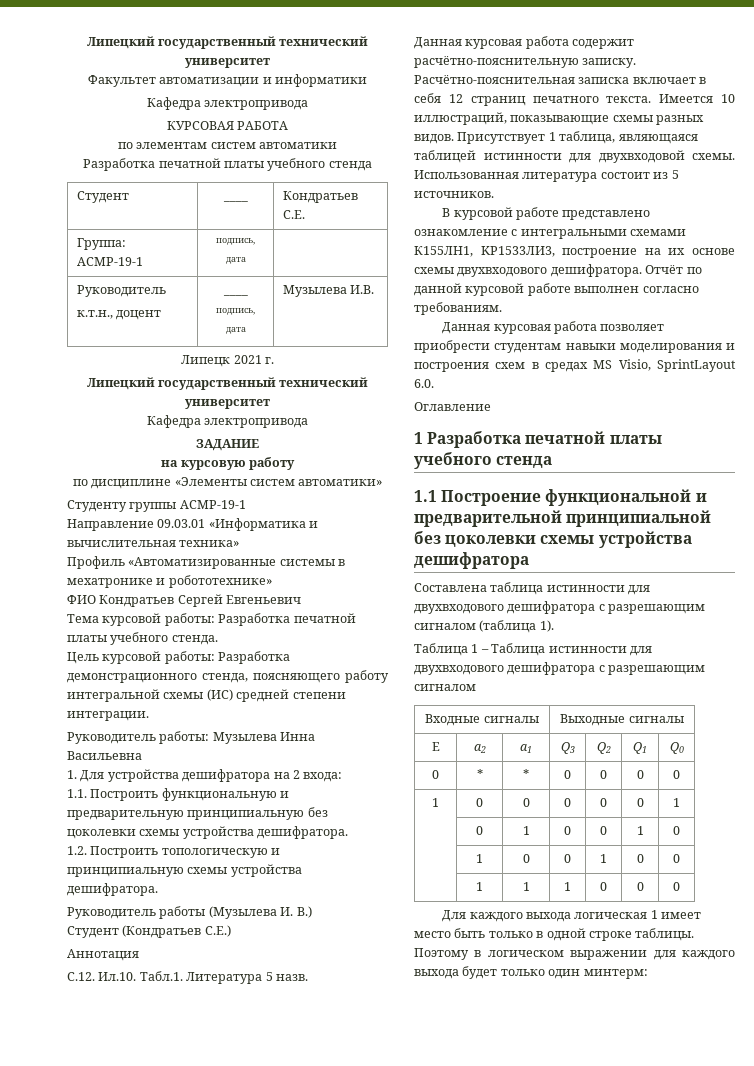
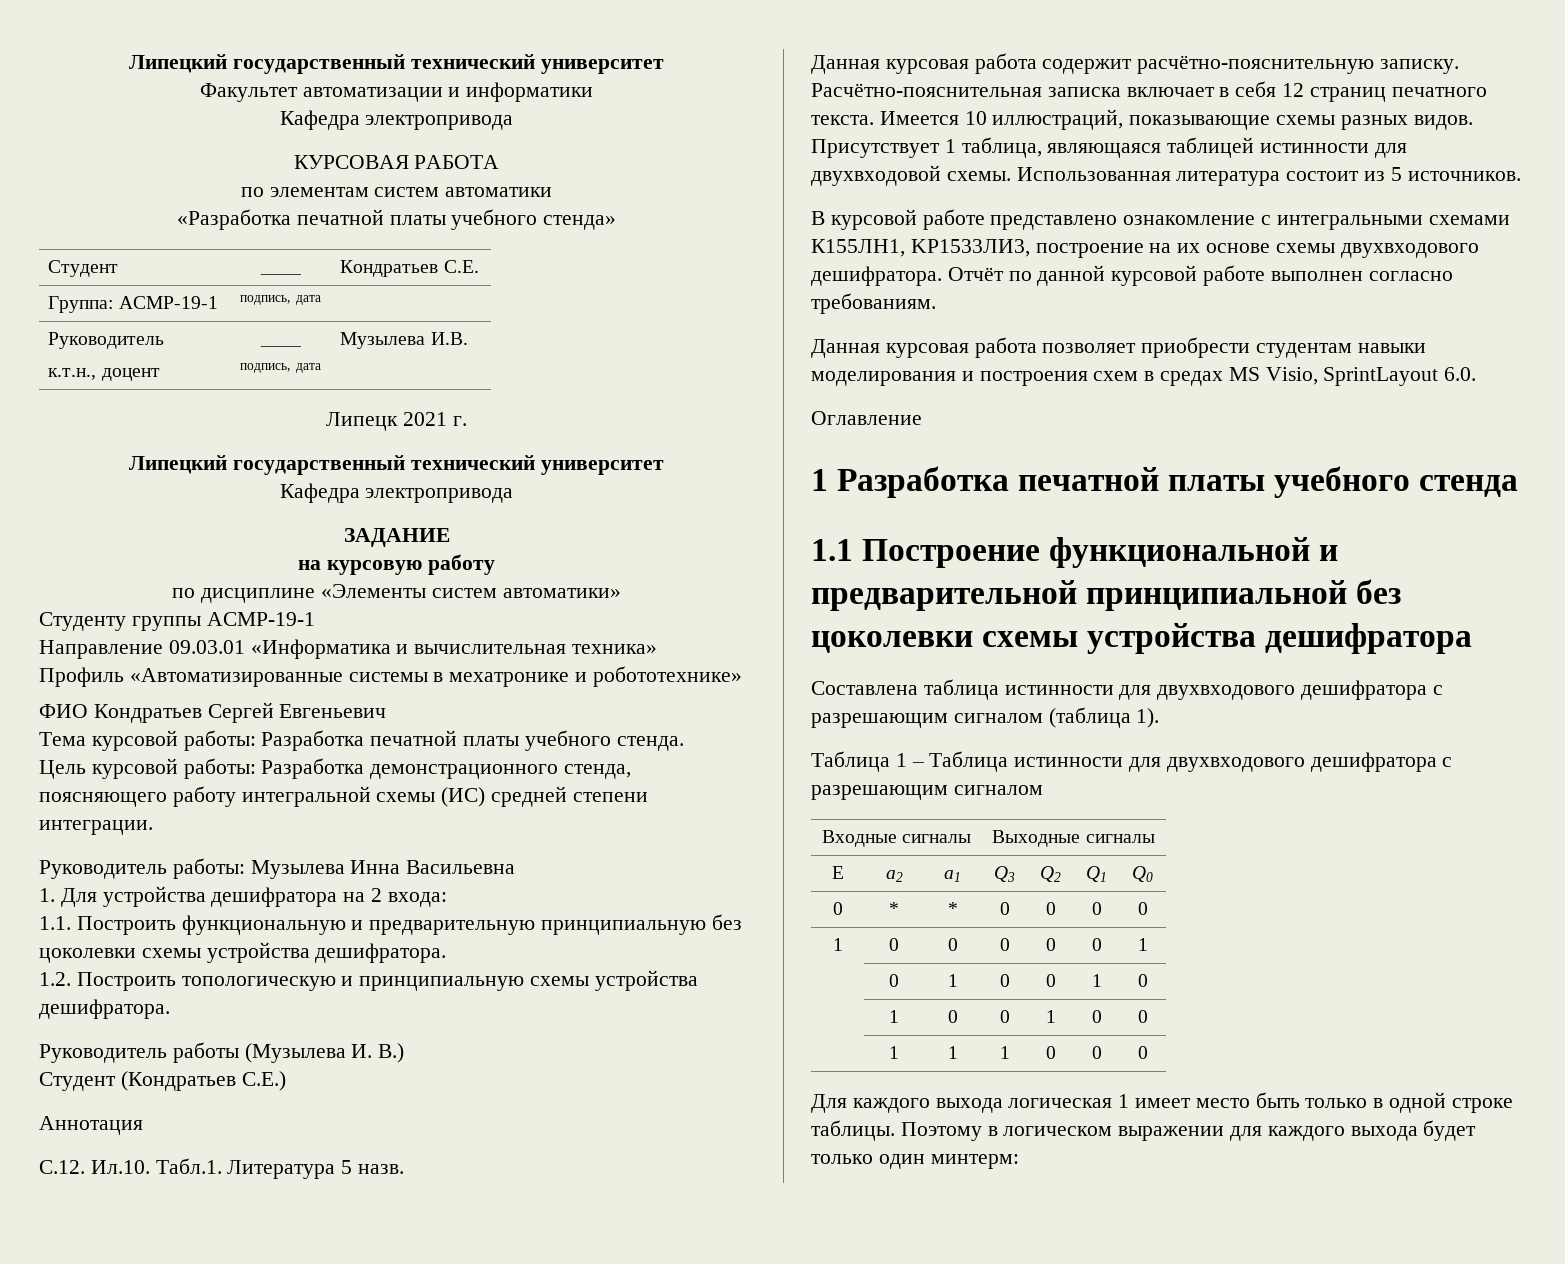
  по элементам систем автоматики
- Разработка печатной платы учебного стенда
+ «Разработка печатной платы учебного стенда»

